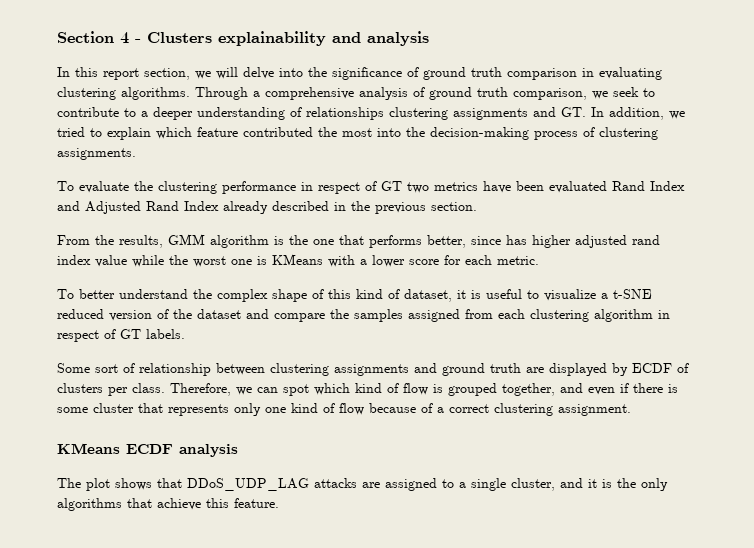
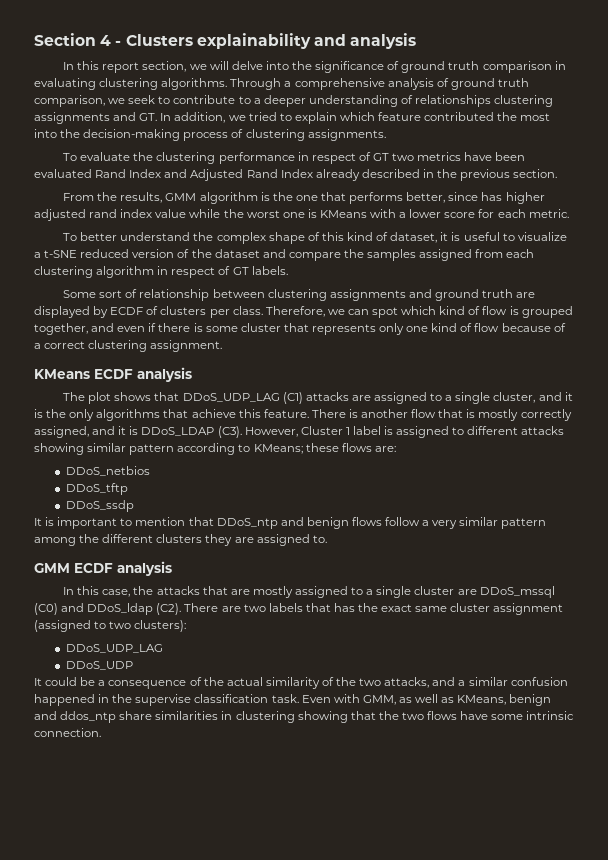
- The plot shows that DDoS_UDP_LAG attacks are assigned to a single cluster, and it is the only algorithms that achieve this feature.
+ The plot shows that DDoS_UDP_LAG (C1) attacks are assigned to a single cluster, and it is the only algorithms that achieve this feature.
+ There is another flow that is mostly correctly assigned, and it is DDoS_LDAP (C3). However, Cluster 1 label is assigned to different attacks showing similar pattern according to KMeans; these flows are:
+ DDoS_netbios
+ DDoS_tftp
+ DDoS_ssdp
+ It is important to mention that DDoS_ntp and benign flows follow a very similar pattern among the different clusters they are assigned to.
+ GMM ECDF analysis
+ In this case, the attacks that are mostly assigned to a single cluster are DDoS_mssql (C0) and DDoS_ldap (C2). There are two labels that has the exact same cluster assignment (assigned to two clusters):
+ DDoS_UDP_LAG
+ DDoS_UDP
+ It could be a consequence of the actual similarity of the two attacks, and a similar confusion happened in the supervise classification task. Even with GMM, as well as KMeans, benign and ddos_ntp share similarities in clustering showing that the two flows have some intrinsic connection.

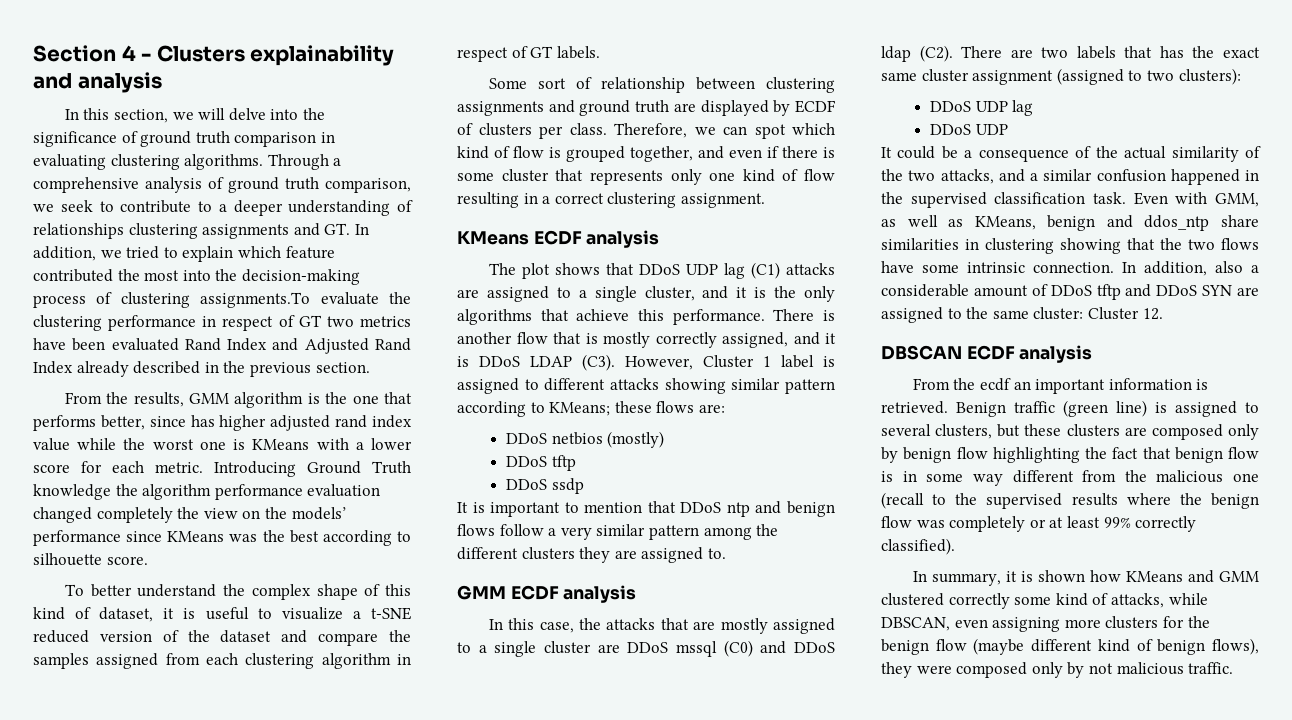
- In this report section, we will delve into the significance of ground truth comparison in evaluating clustering algorithms.
+ In this section, we will delve into the significance of ground truth comparison in evaluating clustering algorithms.
- Through a comprehensive analysis of ground truth comparison, we seek to contribute to a deeper understanding of relationships clustering assignments and GT. In addition, we tried to explain which feature contributed the most into the decision-making process of clustering assignments.
- To evaluate the clustering performance in respect of GT two metrics have been evaluated Rand Index and Adjusted Rand Index already described in the previous section.
+ Through a comprehensive analysis of ground truth comparison, we seek to contribute to a deeper understanding of relationships clustering assignments and GT. In addition, we tried to explain which feature contributed the most into the decision-making process of clustering assignments.To evaluate the clustering performance in respect of GT two metrics have been evaluated Rand Index and Adjusted Rand Index already described in the previous section.
+ Introducing Ground Truth knowledge the algorithm performance evaluation changed completely the view on the models’ performance since KMeans was the best according to silhouette score.
- Therefore, we can spot which kind of flow is grouped together, and even if there is some cluster that represents only one kind of flow because of a correct clustering assignment.
+ Therefore, we can spot which kind of flow is grouped together, and even if there is some cluster that represents only one kind of flow resulting in a correct clustering assignment.
- The plot shows that DDoS_UDP_LAG (C1) attacks are assigned to a single cluster, and it is the only algorithms that achieve this feature.
+ The plot shows that DDoS UDP lag (C1) attacks are assigned to a single cluster, and it is the only algorithms that achieve this performance.
- There is another flow that is mostly correctly assigned, and it is DDoS_LDAP (C3). However, Cluster 1 label is assigned to different attacks showing similar pattern according to KMeans; these flows are:
+ There is another flow that is mostly correctly assigned, and it is DDoS LDAP (C3). However, Cluster 1 label is assigned to different attacks showing similar pattern according to KMeans; these flows are:
- DDoS_netbios
- DDoS_tftp
- DDoS_ssdp
+ DDoS netbios (mostly)
+ DDoS tftp
+ DDoS ssdp
- It is important to mention that DDoS_ntp and benign flows follow a very similar pattern among the different clusters they are assigned to.
+ It is important to mention that DDoS ntp and benign flows follow a very similar pattern among the different clusters they are assigned to.
- In this case, the attacks that are mostly assigned to a single cluster are DDoS_mssql (C0) and DDoS_ldap (C2). There are two labels that has the exact same cluster assignment (assigned to two clusters):
- DDoS_UDP_LAG
- DDoS_UDP
+ In this case, the attacks that are mostly assigned to a single cluster are DDoS mssql (C0) and DDoS ldap (C2). There are two labels that has the exact same cluster assignment (assigned to two clusters):
+ DDoS UDP lag
+ DDoS UDP
- It could be a consequence of the actual similarity of the two attacks, and a similar confusion happened in the supervise classification task.
+ It could be a consequence of the actual similarity of the two attacks, and a similar confusion happened in the supervised classification task.
+ In addition, also a considerable amount of DDoS tftp and DDoS SYN are assigned to the same cluster: Cluster 12.
+ DBSCAN ECDF analysis
+ From the ecdf an important information is retrieved. Benign traffic (green line) is assigned to several clusters, but these clusters are composed only by benign flow highlighting the fact that benign flow is in some way different from the malicious one (recall to the supervised results where the benign flow was completely or at least 99% correctly classified).
+ In summary, it is shown how KMeans and GMM clustered correctly some kind of attacks, while DBSCAN, even assigning more clusters for the benign flow (maybe different kind of benign flows), they were composed only by not malicious traffic.

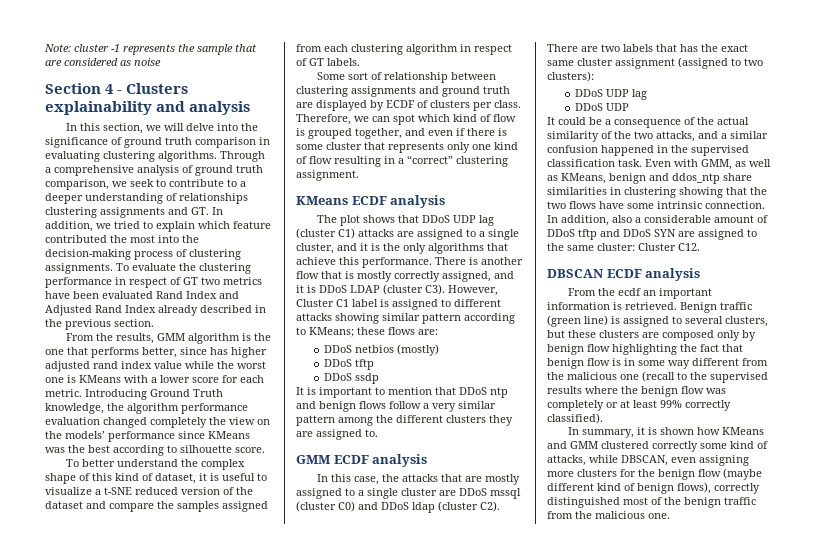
+ Note: cluster -1 represents the sample that are considered as noise
- Through a comprehensive analysis of ground truth comparison, we seek to contribute to a deeper understanding of relationships clustering assignments and GT. In addition, we tried to explain which feature contributed the most into the decision-making process of clustering assignments.To evaluate the clustering performance in respect of GT two metrics have been evaluated Rand Index and Adjusted Rand Index already described in the previous section.
+ Through a comprehensive analysis of ground truth comparison, we seek to contribute to a deeper understanding of relationships clustering assignments and GT. In addition, we tried to explain which feature contributed the most into the decision-making process of clustering assignments. To evaluate the clustering performance in respect of GT two metrics have been evaluated Rand Index and Adjusted Rand Index already described in the previous section.
- Introducing Ground Truth knowledge the algorithm performance evaluation changed completely the view on the models’ performance since KMeans was the best according to silhouette score.
+ Introducing Ground Truth knowledge, the algorithm performance evaluation changed completely the view on the models’ performance since KMeans was the best according to silhouette score.
- Therefore, we can spot which kind of flow is grouped together, and even if there is some cluster that represents only one kind of flow resulting in a correct clustering assignment.
+ Therefore, we can spot which kind of flow is grouped together, and even if there is some cluster that represents only one kind of flow resulting in a “correct” clustering assignment.
- The plot shows that DDoS UDP lag (C1) attacks are assigned to a single cluster, and it is the only algorithms that achieve this performance.
+ The plot shows that DDoS UDP lag (cluster C1) attacks are assigned to a single cluster, and it is the only algorithms that achieve this performance.
- There is another flow that is mostly correctly assigned, and it is DDoS LDAP (C3). However, Cluster 1 label is assigned to different attacks showing similar pattern according to KMeans; these flows are:
+ There is another flow that is mostly correctly assigned, and it is DDoS LDAP (cluster C3). However, Cluster C1 label is assigned to different attacks showing similar pattern according to KMeans; these flows are:
- In this case, the attacks that are mostly assigned to a single cluster are DDoS mssql (C0) and DDoS ldap (C2). There are two labels that has the exact same cluster assignment (assigned to two clusters):
+ In this case, the attacks that are mostly assigned to a single cluster are DDoS mssql (cluster C0) and DDoS ldap (cluster C2). There are two labels that has the exact same cluster assignment (assigned to two clusters):
- In addition, also a considerable amount of DDoS tftp and DDoS SYN are assigned to the same cluster: Cluster 12.
+ In addition, also a considerable amount of DDoS tftp and DDoS SYN are assigned to the same cluster: Cluster C12.
- In summary, it is shown how KMeans and GMM clustered correctly some kind of attacks, while DBSCAN, even assigning more clusters for the benign flow (maybe different kind of benign flows), they were composed only by not malicious traffic.
+ In summary, it is shown how KMeans and GMM clustered correctly some kind of attacks, while DBSCAN, even assigning more clusters for the benign flow (maybe different kind of benign flows), correctly distinguished most of the benign traffic from the malicious one.

